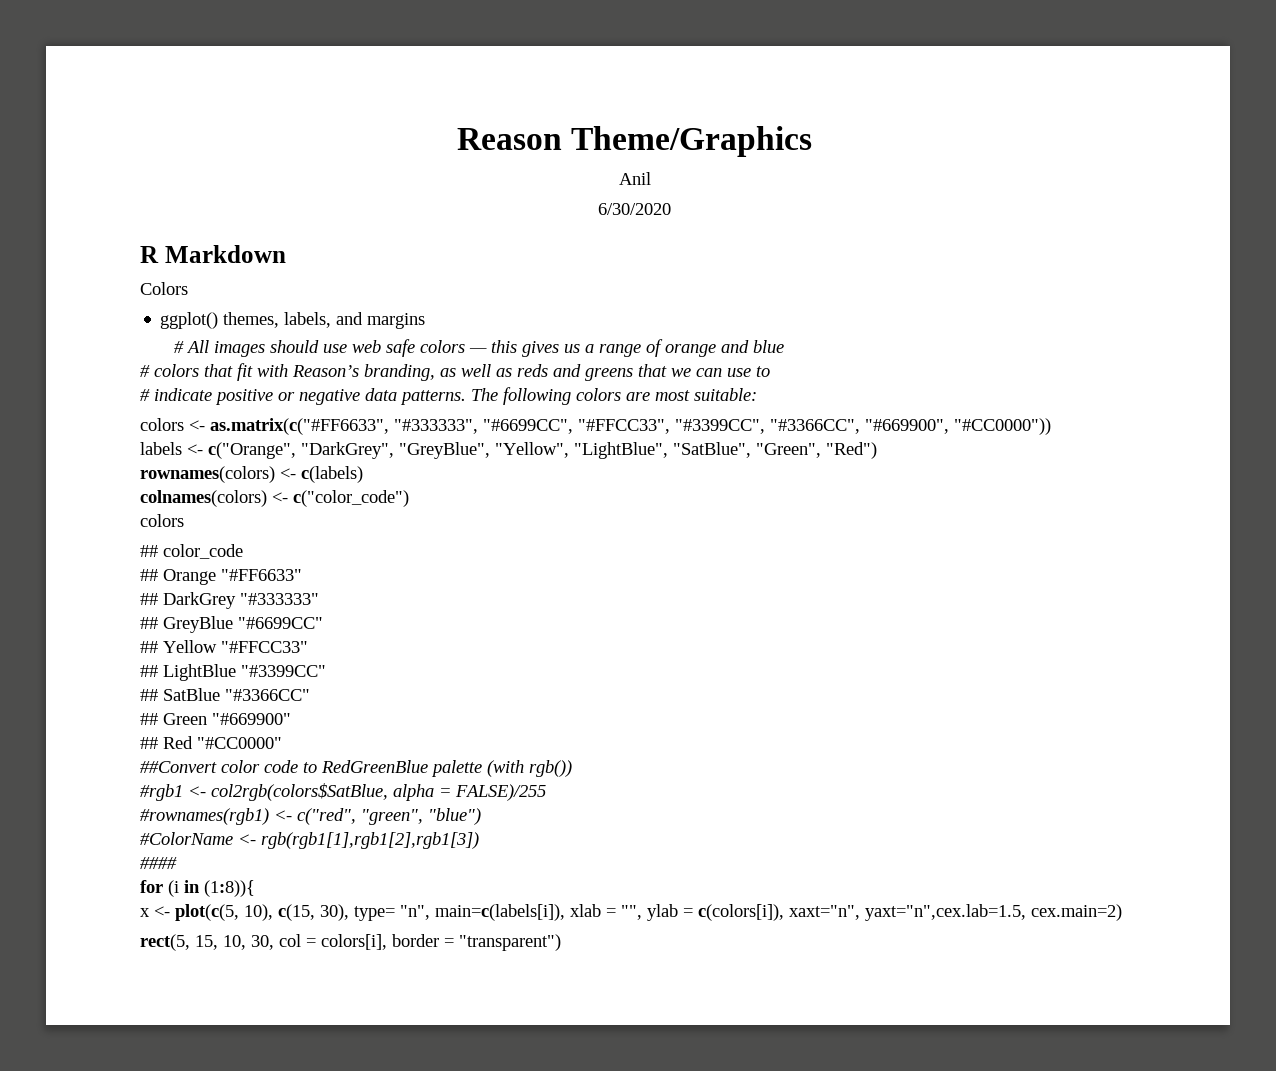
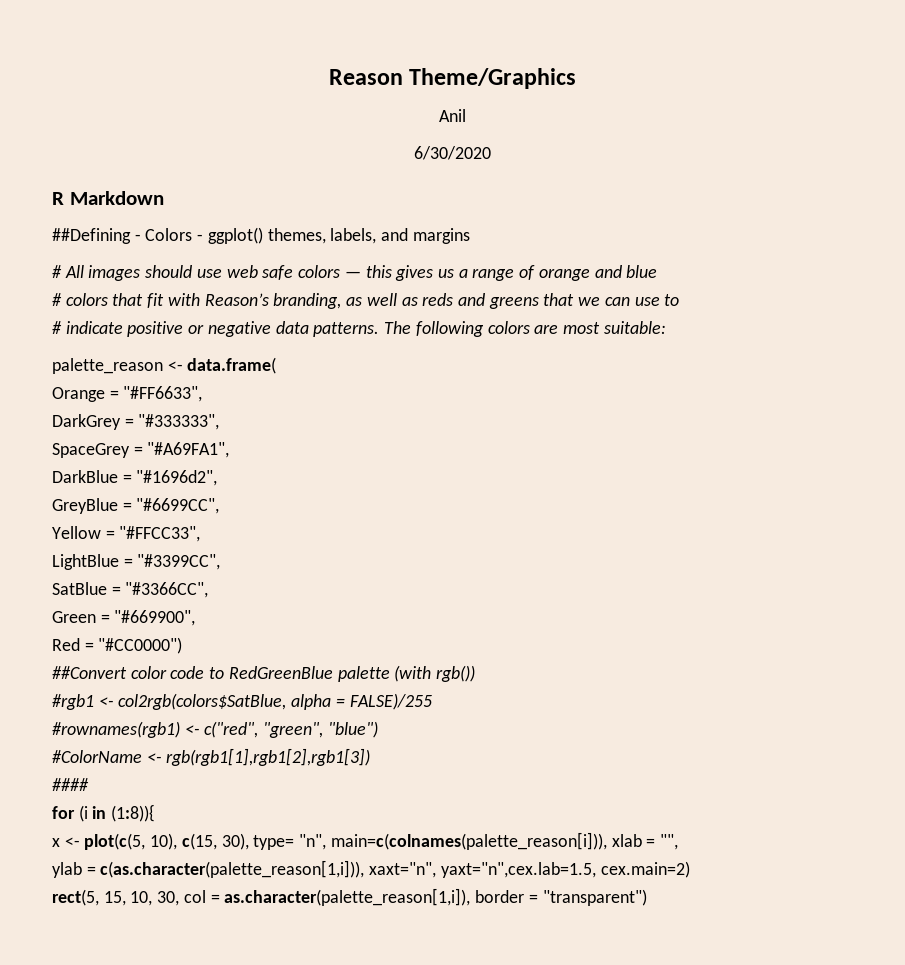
- Colors
- ggplot() themes, labels, and margins
+ ##Defining - Colors - ggplot() themes, labels, and margins
- colors <- as.matrix(c("#FF6633", "#333333", "#6699CC", "#FFCC33", "#3399CC", "#3366CC", "#669900", "#CC0000"))
- labels <- c("Orange", "DarkGrey", "GreyBlue", "Yellow", "LightBlue", "SatBlue", "Green", "Red")
- rownames(colors) <- c(labels)
- colnames(colors) <- c("color_code")
- colors
- ## color_code
- ## Orange "#FF6633"
- ## DarkGrey "#333333"
- ## GreyBlue "#6699CC"
- ## Yellow "#FFCC33"
- ## LightBlue "#3399CC"
- ## SatBlue "#3366CC"
- ## Green "#669900"
- ## Red "#CC0000"
+ palette_reason <- data.frame(
+ Orange = "#FF6633",
+ DarkGrey = "#333333",
+ SpaceGrey = "#A69FA1",
+ DarkBlue = "#1696d2",
+ GreyBlue = "#6699CC",
+ Yellow = "#FFCC33",
+ LightBlue = "#3399CC",
+ SatBlue = "#3366CC",
+ Green = "#669900",
+ Red = "#CC0000")
- x <- plot(c(5, 10), c(15, 30), type= "n", main=c(labels[i]), xlab = "", ylab = c(colors[i]), xaxt="n", yaxt="n",cex.lab=1.5, cex.main=2)
+ x <- plot(c(5, 10), c(15, 30), type= "n", main=c(colnames(palette_reason[i])), xlab = "",
+ ylab = c(as.character(palette_reason[1,i])), xaxt="n", yaxt="n",cex.lab=1.5, cex.main=2)
- rect(5, 15, 10, 30, col = colors[i], border = "transparent")
+ rect(5, 15, 10, 30, col = as.character(palette_reason[1,i]), border = "transparent")

